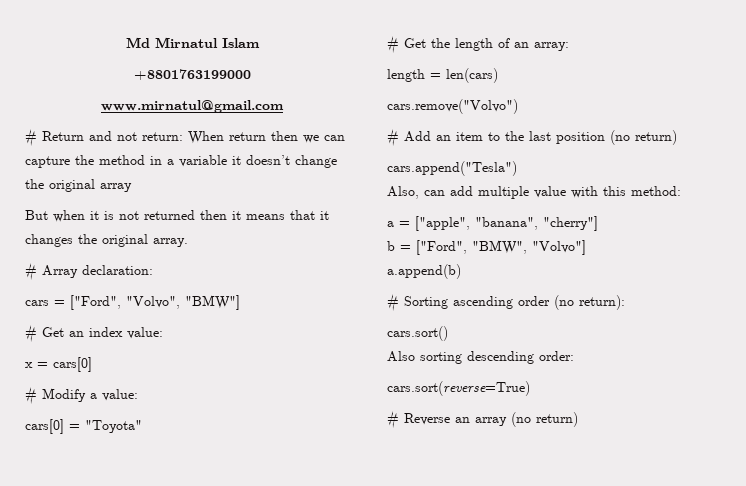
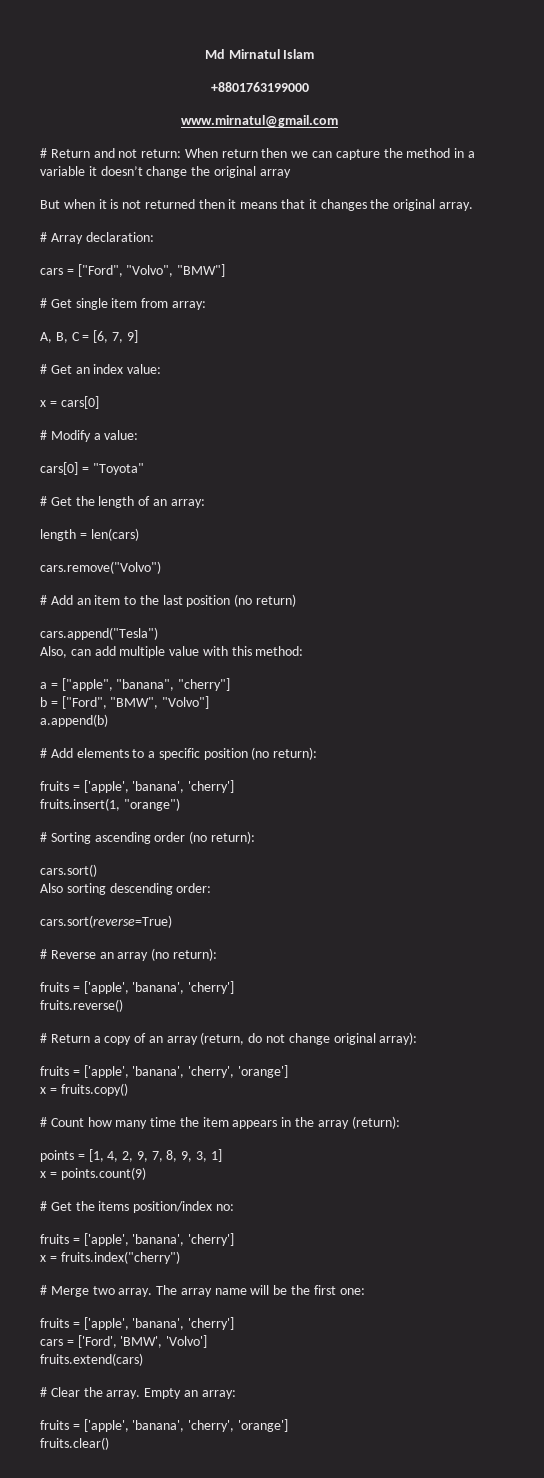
+ # Get single item from array:
+ A, B, C = [6, 7, 9]
+ # Add elements to a specific position (no return):
+ fruits = ['apple', 'banana', 'cherry']
+ fruits.insert(1, "orange")
- # Reverse an array (no return)
+ # Reverse an array (no return):
+ fruits = ['apple', 'banana', 'cherry']
+ fruits.reverse()
+ # Return a copy of an array (return, do not change original array):
+ fruits = ['apple', 'banana', 'cherry', 'orange']
+ x = fruits.copy()
+ # Count how many time the item appears in the array (return):
+ points = [1, 4, 2, 9, 7, 8, 9, 3, 1]
+ x = points.count(9)
+ # Get the items position/index no:
+ fruits = ['apple', 'banana', 'cherry']
+ x = fruits.index("cherry")
+ # Merge two array. The array name will be the first one:
+ fruits = ['apple', 'banana', 'cherry']
+ cars = ['Ford', 'BMW', 'Volvo']
+ fruits.extend(cars)
+ # Clear the array. Empty an array:
+ fruits = ['apple', 'banana', 'cherry', 'orange']
+ fruits.clear()

